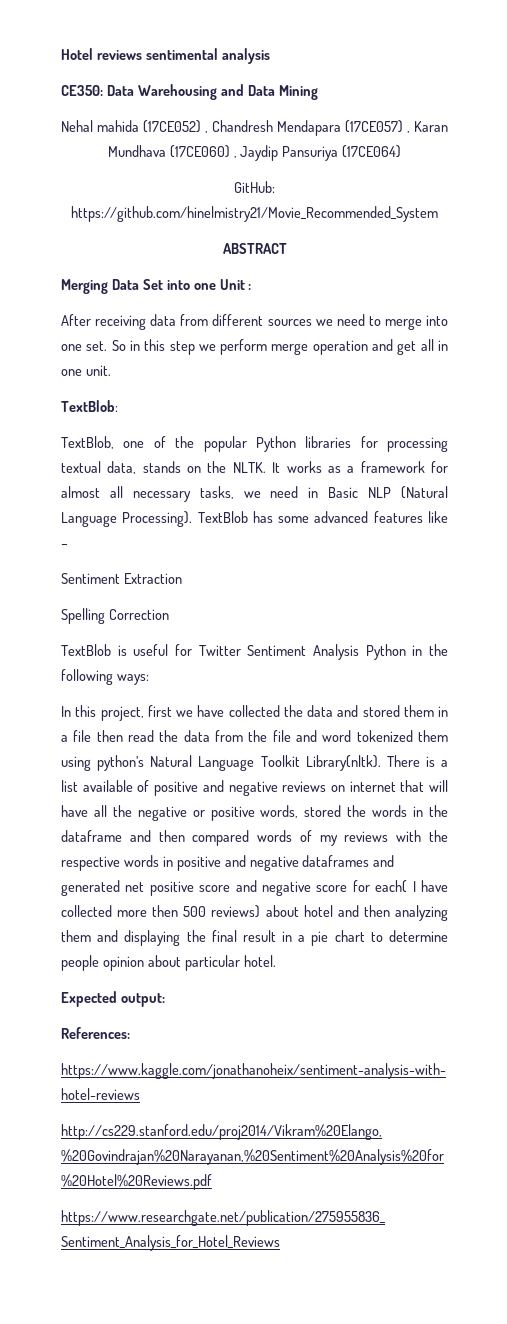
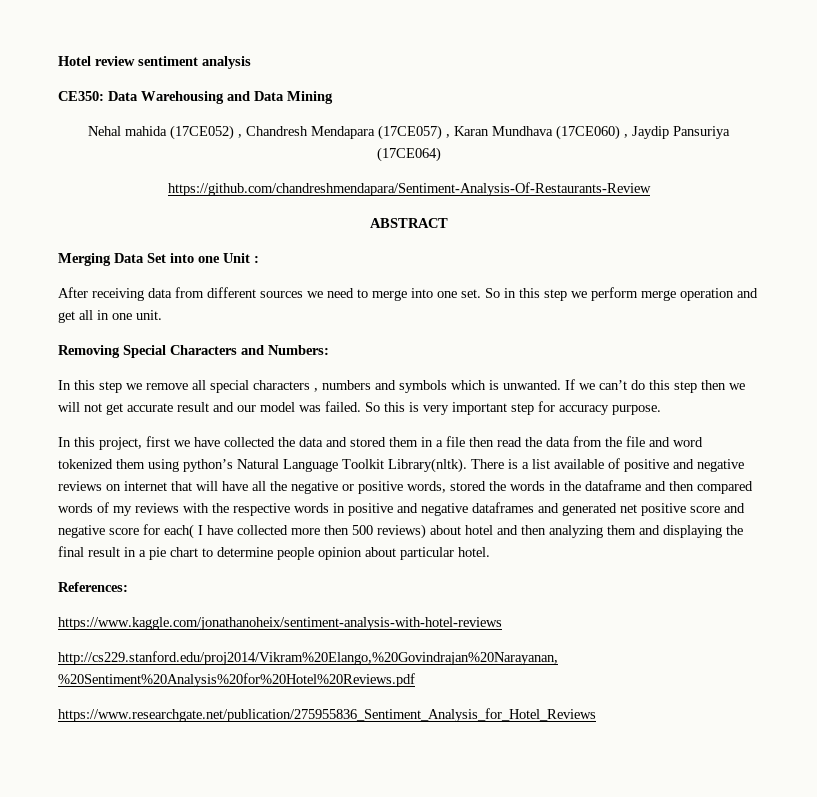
- Hotel reviews sentimental analysis
+ Hotel review sentiment analysis
- GitHub: https://github.com/hinelmistry21/Movie_Recommended_System
+ https://github.com/chandreshmendapara/Sentiment-Analysis-Of-Restaurants-Review
- TextBlob:
- TextBlob, one of the popular Python libraries for processing textual data, stands on the NLTK. It works as a framework for almost all necessary tasks, we need in Basic NLP (Natural Language Processing). TextBlob has some advanced features like –
- Sentiment Extraction
- Spelling Correction
- TextBlob is useful for Twitter Sentiment Analysis Python in the following ways:
+ Removing Special Characters and Numbers:
+ In this step we remove all special characters , numbers and symbols which is unwanted. If we can’t do this step then we will not get accurate result and our model was failed. So this is very important step for accuracy purpose.
- Expected output:

